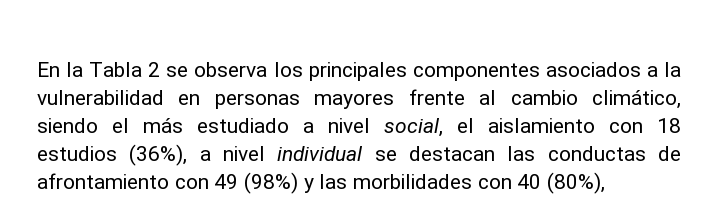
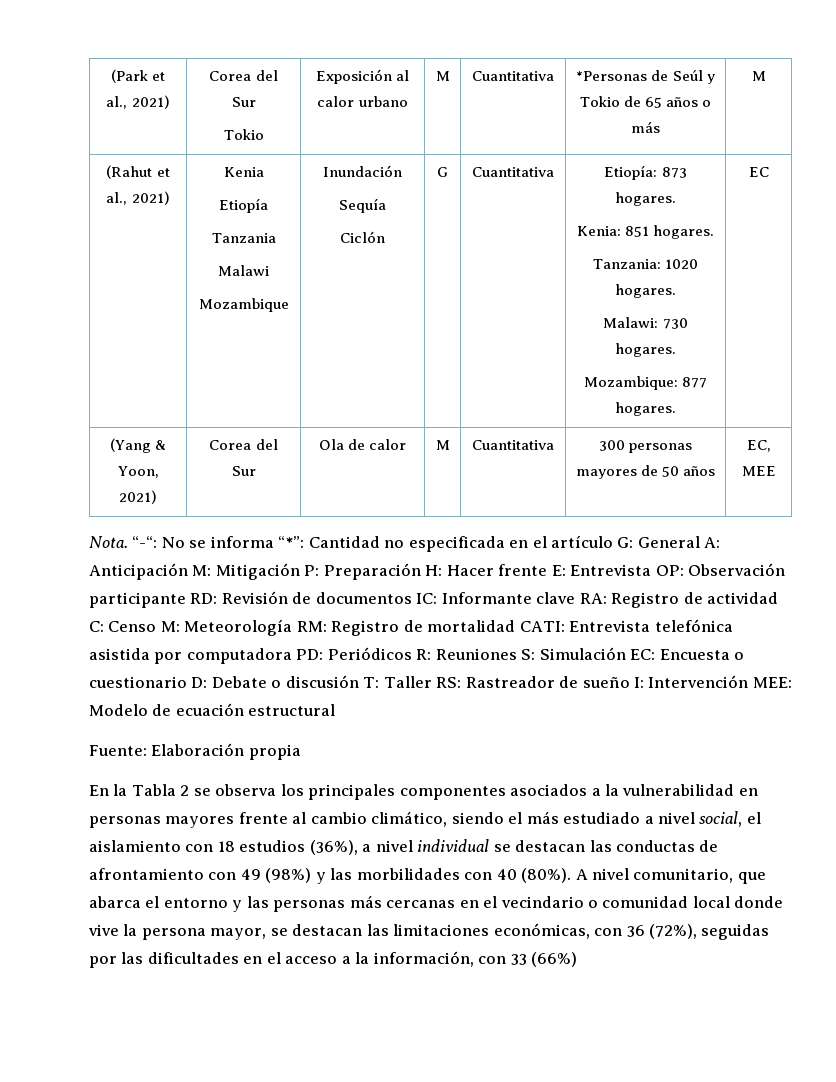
+ (Park et al., 2021) | Corea del Sur
+ Tokio | Exposición al calor urbano | M | Cuantitativa | *Personas de Seúl y Tokio de 65 años o más | M
+ (Rahut et al., 2021) | Kenia
+ Etiopía
+ Tanzania
+ Malawi
+ Mozambique | Inundación
+ Sequía
+ Ciclón | G | Cuantitativa | Etiopía: 873 hogares.
+ Kenia: 851 hogares.
+ Tanzania: 1020 hogares.
+ Malawi: 730 hogares.
+ Mozambique: 877 hogares. | EC
+ (Yang & Yoon, 2021) | Corea del Sur | Ola de calor | M | Cuantitativa | 300 personas mayores de 50 años | EC, MEE
+ Nota. “-“: No se informa “*”: Cantidad no especificada en el artículo G: General A: Anticipación M: Mitigación P: Preparación H: Hacer frente E: Entrevista OP: Observación participante RD: Revisión de documentos IC: Informante clave RA: Registro de actividad C: Censo M: Meteorología RM: Registro de mortalidad CATI: Entrevista telefónica asistida por computadora PD: Periódicos R: Reuniones S: Simulación EC: Encuesta o cuestionario D: Debate o discusión T: Taller RS: Rastreador de sueño I: Intervención MEE: Modelo de ecuación estructural
+ Fuente: Elaboración propia
- En la Tabla 2 se observa los principales componentes asociados a la vulnerabilidad en personas mayores frente al cambio climático, siendo el más estudiado a nivel social, el aislamiento con 18 estudios (36%), a nivel individual se destacan las conductas de afrontamiento con 49 (98%) y las morbilidades con 40 (80%),
+ En la Tabla 2 se observa los principales componentes asociados a la vulnerabilidad en personas mayores frente al cambio climático, siendo el más estudiado a nivel social, el aislamiento con 18 estudios (36%), a nivel individual se destacan las conductas de afrontamiento con 49 (98%) y las morbilidades con 40 (80%). A nivel comunitario, que abarca el entorno y las personas más cercanas en el vecindario o comunidad local donde vive la persona mayor, se destacan las limitaciones económicas, con 36 (72%), seguidas por las dificultades en el acceso a la información, con 33 (66%)

